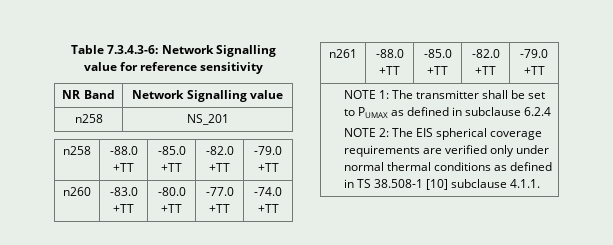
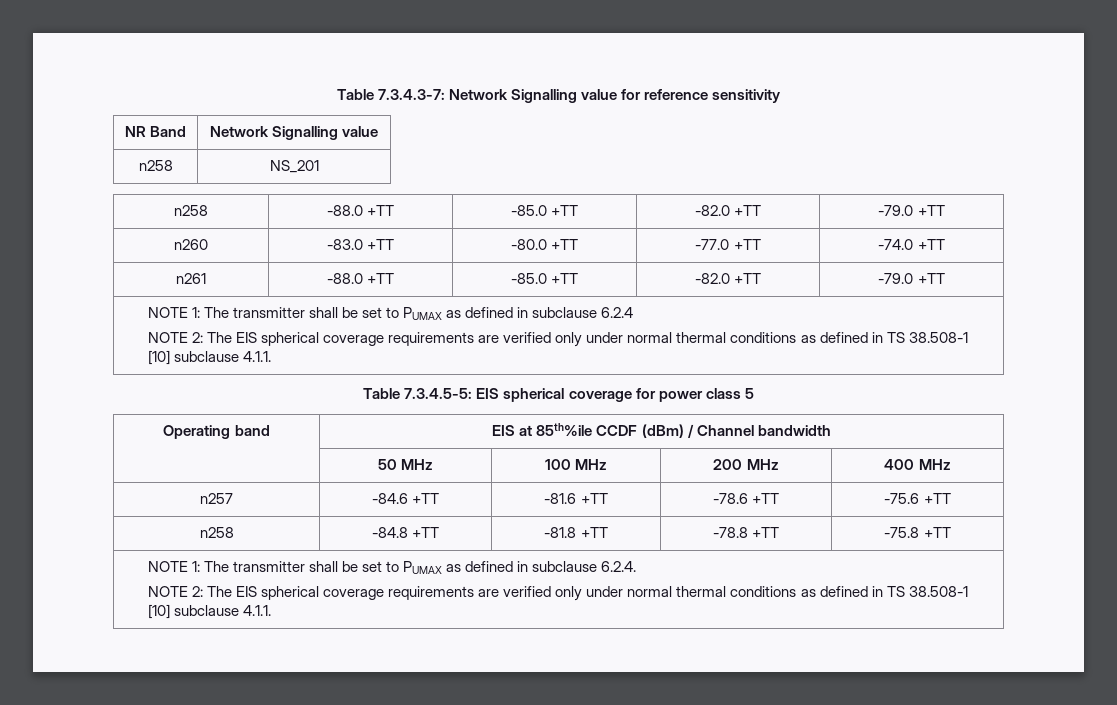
- Table 7.3.4.3-6: Network Signalling value for reference sensitivity
+ Table 7.3.4.3-7: Network Signalling value for reference sensitivity
+ Table 7.3.4.5-5: EIS spherical coverage for power class 5
+ Operating band | EIS at 85th%ile CCDF (dBm) / Channel bandwidth
+ | 50 MHz | 100 MHz | 200 MHz | 400 MHz
+ n257 | -84.6 +TT | -81.6 +TT | -78.6 +TT | -75.6 +TT
+ n258 | -84.8 +TT | -81.8 +TT | -78.8 +TT | -75.8 +TT
+ NOTE 1: The transmitter shall be set to PUMAX as defined in subclause 6.2.4.
+ NOTE 2: The EIS spherical coverage requirements are verified only under normal thermal conditions as defined in TS 38.508-1 [10] subclause 4.1.1.

